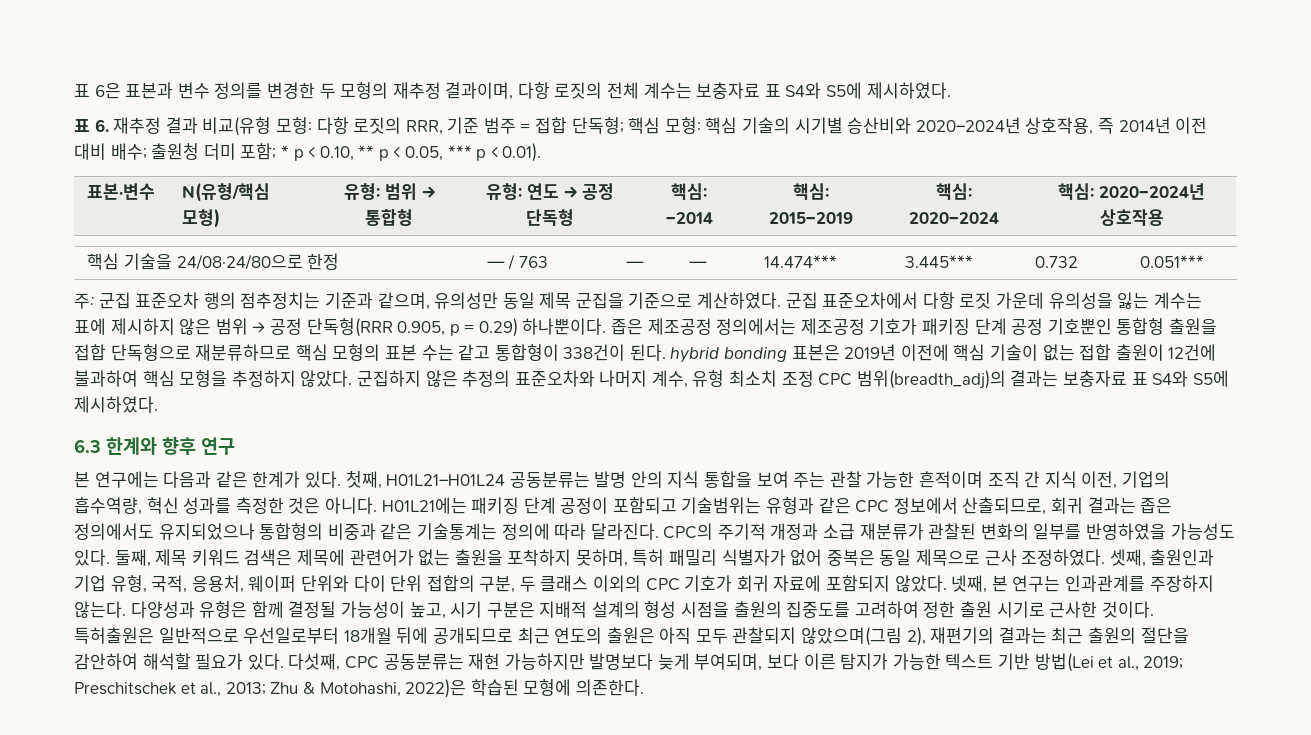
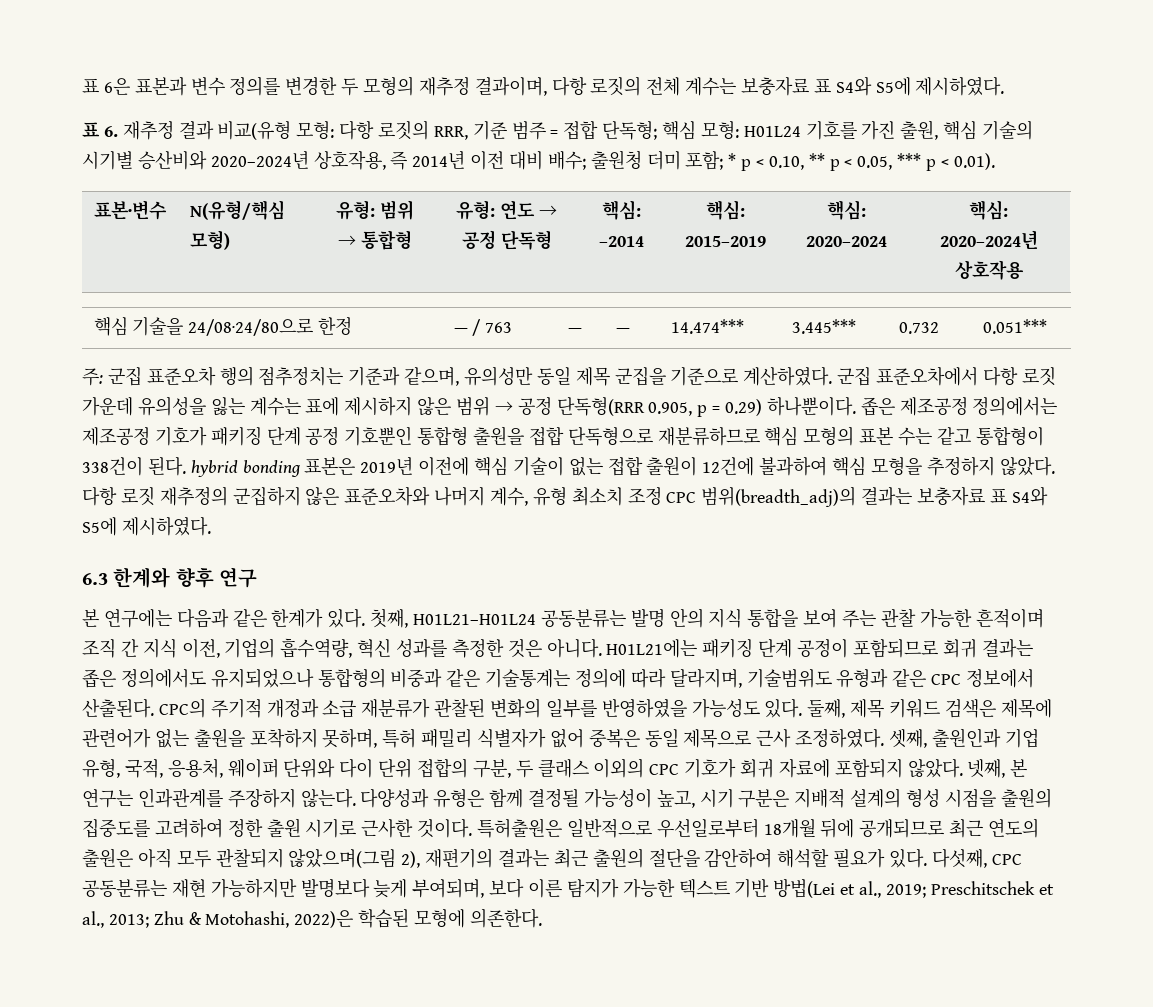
- 표 6. 재추정 결과 비교(유형 모형: 다항 로짓의 RRR, 기준 범주 = 접합 단독형; 핵심 모형: 핵심 기술의 시기별 승산비와 2020–2024년 상호작용, 즉 2014년 이전 대비 배수; 출원청 더미 포함; * p < 0.10, ** p < 0.05, *** p < 0.01).
+ 표 6. 재추정 결과 비교(유형 모형: 다항 로짓의 RRR, 기준 범주 = 접합 단독형; 핵심 모형: H01L24 기호를 가진 출원, 핵심 기술의 시기별 승산비와 2020–2024년 상호작용, 즉 2014년 이전 대비 배수; 출원청 더미 포함; * p < 0.10, ** p < 0.05, *** p < 0.01).
- 군집하지 않은 추정의 표준오차와 나머지 계수, 유형 최소치 조정 CPC 범위(breadth_adj)의 결과는 보충자료 표 S4와 S5에 제시하였다.
+ 다항 로짓 재추정의 군집하지 않은 표준오차와 나머지 계수, 유형 최소치 조정 CPC 범위(breadth_adj)의 결과는 보충자료 표 S4와 S5에 제시하였다.
- H01L21에는 패키징 단계 공정이 포함되고 기술범위는 유형과 같은 CPC 정보에서 산출되므로, 회귀 결과는 좁은 정의에서도 유지되었으나 통합형의 비중과 같은 기술통계는 정의에 따라 달라진다.
+ H01L21에는 패키징 단계 공정이 포함되므로 회귀 결과는 좁은 정의에서도 유지되었으나 통합형의 비중과 같은 기술통계는 정의에 따라 달라지며, 기술범위도 유형과 같은 CPC 정보에서 산출된다.

